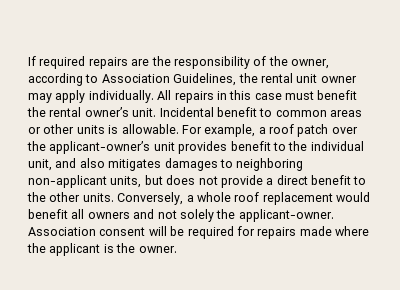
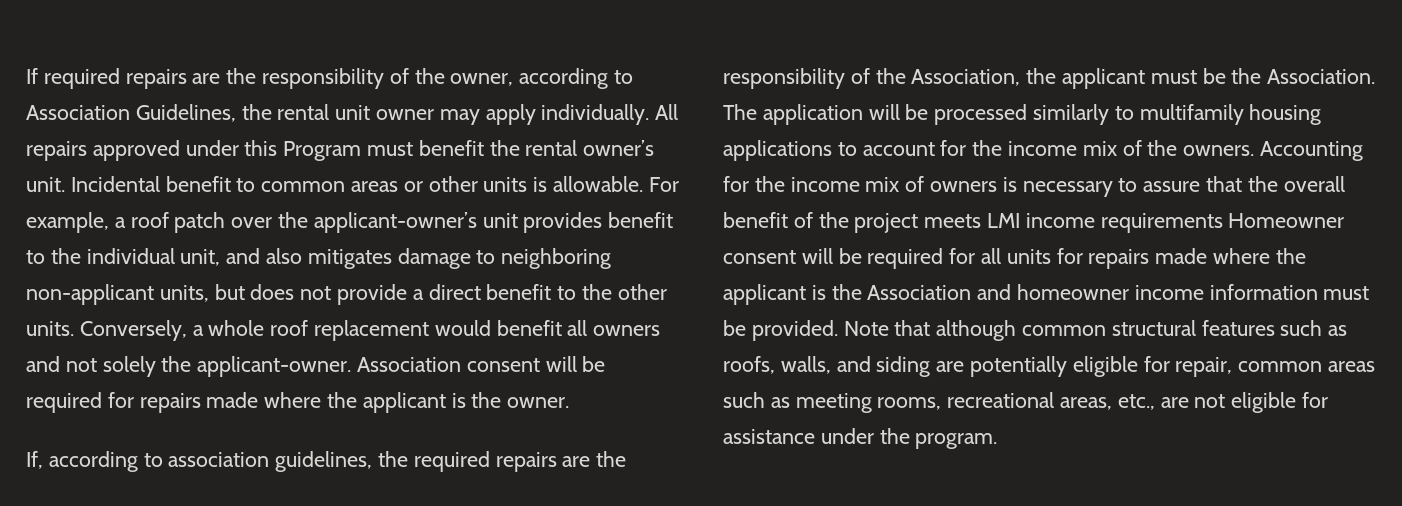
- All repairs in this case must benefit the rental owner’s unit.
+ All repairs approved under this Program must benefit the rental owner’s unit.
- For example, a roof patch over the applicant-owner’s unit provides benefit to the individual unit, and also mitigates damages to neighboring non-applicant units, but does not provide a direct benefit to the other units.
+ For example, a roof patch over the applicant-owner’s unit provides benefit to the individual unit, and also mitigates damage to neighboring non-applicant units, but does not provide a direct benefit to the other units.
+ If, according to association guidelines, the required repairs are the responsibility of the Association, the applicant must be the Association. The application will be processed similarly to multifamily housing applications to account for the income mix of the owners. Accounting for the income mix of owners is necessary to assure that the overall benefit of the project meets LMI income requirements Homeowner consent will be required for all units for repairs made where the applicant is the Association and homeowner income information must be provided. Note that although common structural features such as roofs, walls, and siding are potentially eligible for repair, common areas such as meeting rooms, recreational areas, etc., are not eligible for assistance under the program.

